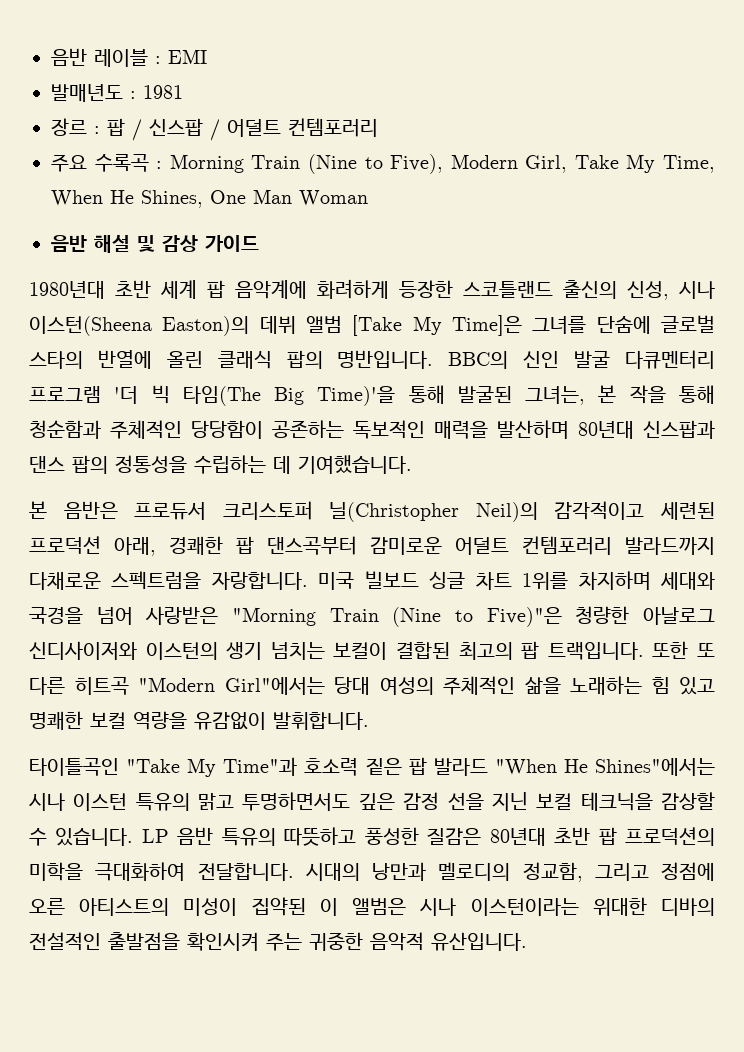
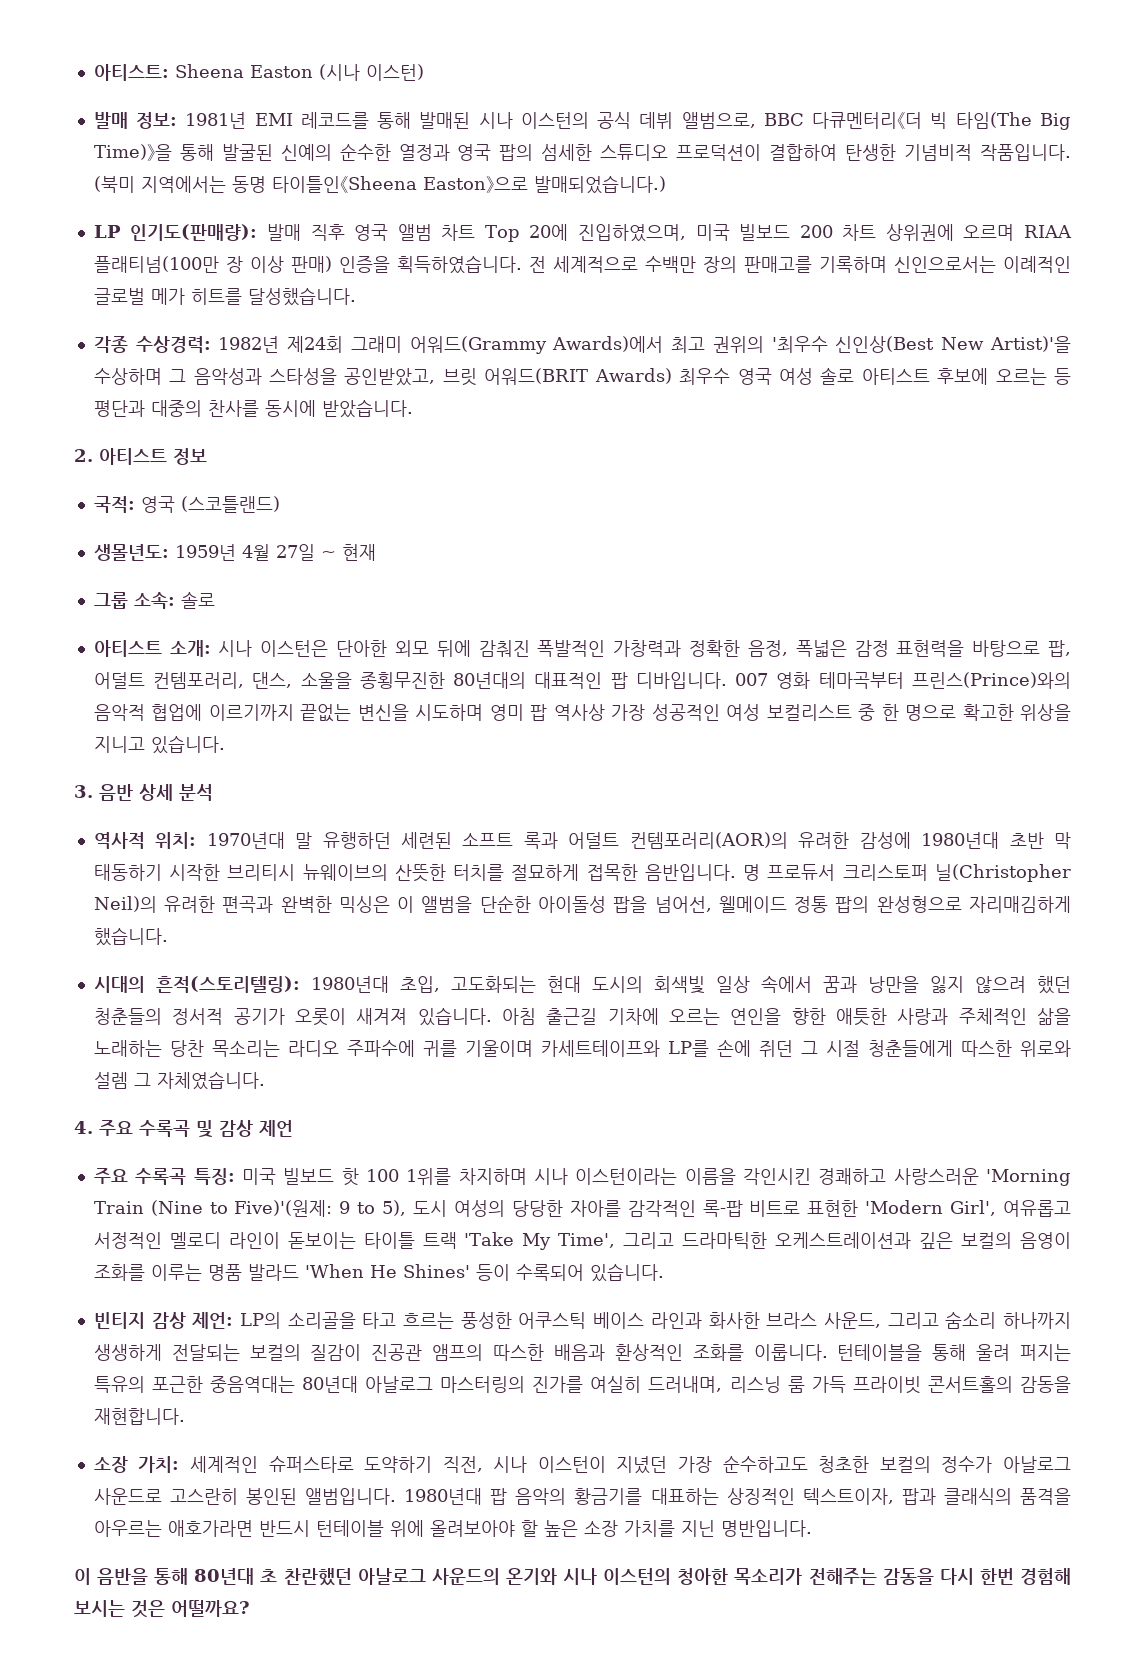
- 음반 레이블 : EMI
- 발매년도 : 1981
- 장르 : 팝 / 신스팝 / 어덜트 컨템포러리
- 주요 수록곡 : Morning Train (Nine to Five), Modern Girl, Take My Time, When He Shines, One Man Woman
- 음반 해설 및 감상 가이드
- 1980년대 초반 세계 팝 음악계에 화려하게 등장한 스코틀랜드 출신의 신성, 시나 이스턴(Sheena Easton)의 데뷔 앨범 [Take My Time]은 그녀를 단숨에 글로벌 스타의 반열에 올린 클래식 팝의 명반입니다. BBC의 신인 발굴 다큐멘터리 프로그램 '더 빅 타임(The Big Time)'을 통해 발굴된 그녀는, 본 작을 통해 청순함과 주체적인 당당함이 공존하는 독보적인 매력을 발산하며 80년대 신스팝과 댄스 팝의 정통성을 수립하는 데 기여했습니다.
- 본 음반은 프로듀서 크리스토퍼 닐(Christopher Neil)의 감각적이고 세련된 프로덕션 아래, 경쾌한 팝 댄스곡부터 감미로운 어덜트 컨템포러리 발라드까지 다채로운 스펙트럼을 자랑합니다. 미국 빌보드 싱글 차트 1위를 차지하며 세대와 국경을 넘어 사랑받은 "Morning Train (Nine to Five)"은 청량한 아날로그 신디사이저와 이스턴의 생기 넘치는 보컬이 결합된 최고의 팝 트랙입니다. 또한 또 다른 히트곡 "Modern Girl"에서는 당대 여성의 주체적인 삶을 노래하는 힘 있고 명쾌한 보컬 역량을 유감없이 발휘합니다.
- 타이틀곡인 "Take My Time"과 호소력 짙은 팝 발라드 "When He Shines"에서는 시나 이스턴 특유의 맑고 투명하면서도 깊은 감정 선을 지닌 보컬 테크닉을 감상할 수 있습니다. LP 음반 특유의 따뜻하고 풍성한 질감은 80년대 초반 팝 프로덕션의 미학을 극대화하여 전달합니다. 시대의 낭만과 멜로디의 정교함, 그리고 정점에 오른 아티스트의 미성이 집약된 이 앨범은 시나 이스턴이라는 위대한 디바의 전설적인 출발점을 확인시켜 주는 귀중한 음악적 유산입니다.
+ 아티스트: Sheena Easton (시나 이스턴)
+ 발매 정보: 1981년 EMI 레코드를 통해 발매된 시나 이스턴의 공식 데뷔 앨범으로, BBC 다큐멘터리《더 빅 타임(The Big Time)》을 통해 발굴된 신예의 순수한 열정과 영국 팝의 섬세한 스튜디오 프로덕션이 결합하여 탄생한 기념비적 작품입니다. (북미 지역에서는 동명 타이틀인《Sheena Easton》으로 발매되었습니다.)
+ LP 인기도(판매량): 발매 직후 영국 앨범 차트 Top 20에 진입하였으며, 미국 빌보드 200 차트 상위권에 오르며 RIAA 플래티넘(100만 장 이상 판매) 인증을 획득하였습니다. 전 세계적으로 수백만 장의 판매고를 기록하며 신인으로서는 이례적인 글로벌 메가 히트를 달성했습니다.
+ 각종 수상경력: 1982년 제24회 그래미 어워드(Grammy Awards)에서 최고 권위의 '최우수 신인상(Best New Artist)'을 수상하며 그 음악성과 스타성을 공인받았고, 브릿 어워드(BRIT Awards) 최우수 영국 여성 솔로 아티스트 후보에 오르는 등 평단과 대중의 찬사를 동시에 받았습니다.
+ 2. 아티스트 정보
+ 국적: 영국 (스코틀랜드)
+ 생몰년도: 1959년 4월 27일 ~ 현재
+ 그룹 소속: 솔로
+ 아티스트 소개: 시나 이스턴은 단아한 외모 뒤에 감춰진 폭발적인 가창력과 정확한 음정, 폭넓은 감정 표현력을 바탕으로 팝, 어덜트 컨템포러리, 댄스, 소울을 종횡무진한 80년대의 대표적인 팝 디바입니다. 007 영화 테마곡부터 프린스(Prince)와의 음악적 협업에 이르기까지 끝없는 변신을 시도하며 영미 팝 역사상 가장 성공적인 여성 보컬리스트 중 한 명으로 확고한 위상을 지니고 있습니다.
+ 3. 음반 상세 분석
+ 역사적 위치: 1970년대 말 유행하던 세련된 소프트 록과 어덜트 컨템포러리(AOR)의 유려한 감성에 1980년대 초반 막 태동하기 시작한 브리티시 뉴웨이브의 산뜻한 터치를 절묘하게 접목한 음반입니다. 명 프로듀서 크리스토퍼 닐(Christopher Neil)의 유려한 편곡과 완벽한 믹싱은 이 앨범을 단순한 아이돌성 팝을 넘어선, 웰메이드 정통 팝의 완성형으로 자리매김하게 했습니다.
+ 시대의 흔적(스토리텔링): 1980년대 초입, 고도화되는 현대 도시의 회색빛 일상 속에서 꿈과 낭만을 잃지 않으려 했던 청춘들의 정서적 공기가 오롯이 새겨져 있습니다. 아침 출근길 기차에 오르는 연인을 향한 애틋한 사랑과 주체적인 삶을 노래하는 당찬 목소리는 라디오 주파수에 귀를 기울이며 카세트테이프와 LP를 손에 쥐던 그 시절 청춘들에게 따스한 위로와 설렘 그 자체였습니다.
+ 4. 주요 수록곡 및 감상 제언
+ 주요 수록곡 특징: 미국 빌보드 핫 100 1위를 차지하며 시나 이스턴이라는 이름을 각인시킨 경쾌하고 사랑스러운 'Morning Train (Nine to Five)'(원제: 9 to 5), 도시 여성의 당당한 자아를 감각적인 록-팝 비트로 표현한 'Modern Girl', 여유롭고 서정적인 멜로디 라인이 돋보이는 타이틀 트랙 'Take My Time', 그리고 드라마틱한 오케스트레이션과 깊은 보컬의 음영이 조화를 이루는 명품 발라드 'When He Shines' 등이 수록되어 있습니다.
+ 빈티지 감상 제언: LP의 소리골을 타고 흐르는 풍성한 어쿠스틱 베이스 라인과 화사한 브라스 사운드, 그리고 숨소리 하나까지 생생하게 전달되는 보컬의 질감이 진공관 앰프의 따스한 배음과 환상적인 조화를 이룹니다. 턴테이블을 통해 울려 퍼지는 특유의 포근한 중음역대는 80년대 아날로그 마스터링의 진가를 여실히 드러내며, 리스닝 룸 가득 프라이빗 콘서트홀의 감동을 재현합니다.
+ 소장 가치: 세계적인 슈퍼스타로 도약하기 직전, 시나 이스턴이 지녔던 가장 순수하고도 청초한 보컬의 정수가 아날로그 사운드로 고스란히 봉인된 앨범입니다. 1980년대 팝 음악의 황금기를 대표하는 상징적인 텍스트이자, 팝과 클래식의 품격을 아우르는 애호가라면 반드시 턴테이블 위에 올려보아야 할 높은 소장 가치를 지닌 명반입니다.
+ 이 음반을 통해 80년대 초 찬란했던 아날로그 사운드의 온기와 시나 이스턴의 청아한 목소리가 전해주는 감동을 다시 한번 경험해 보시는 것은 어떨까요?

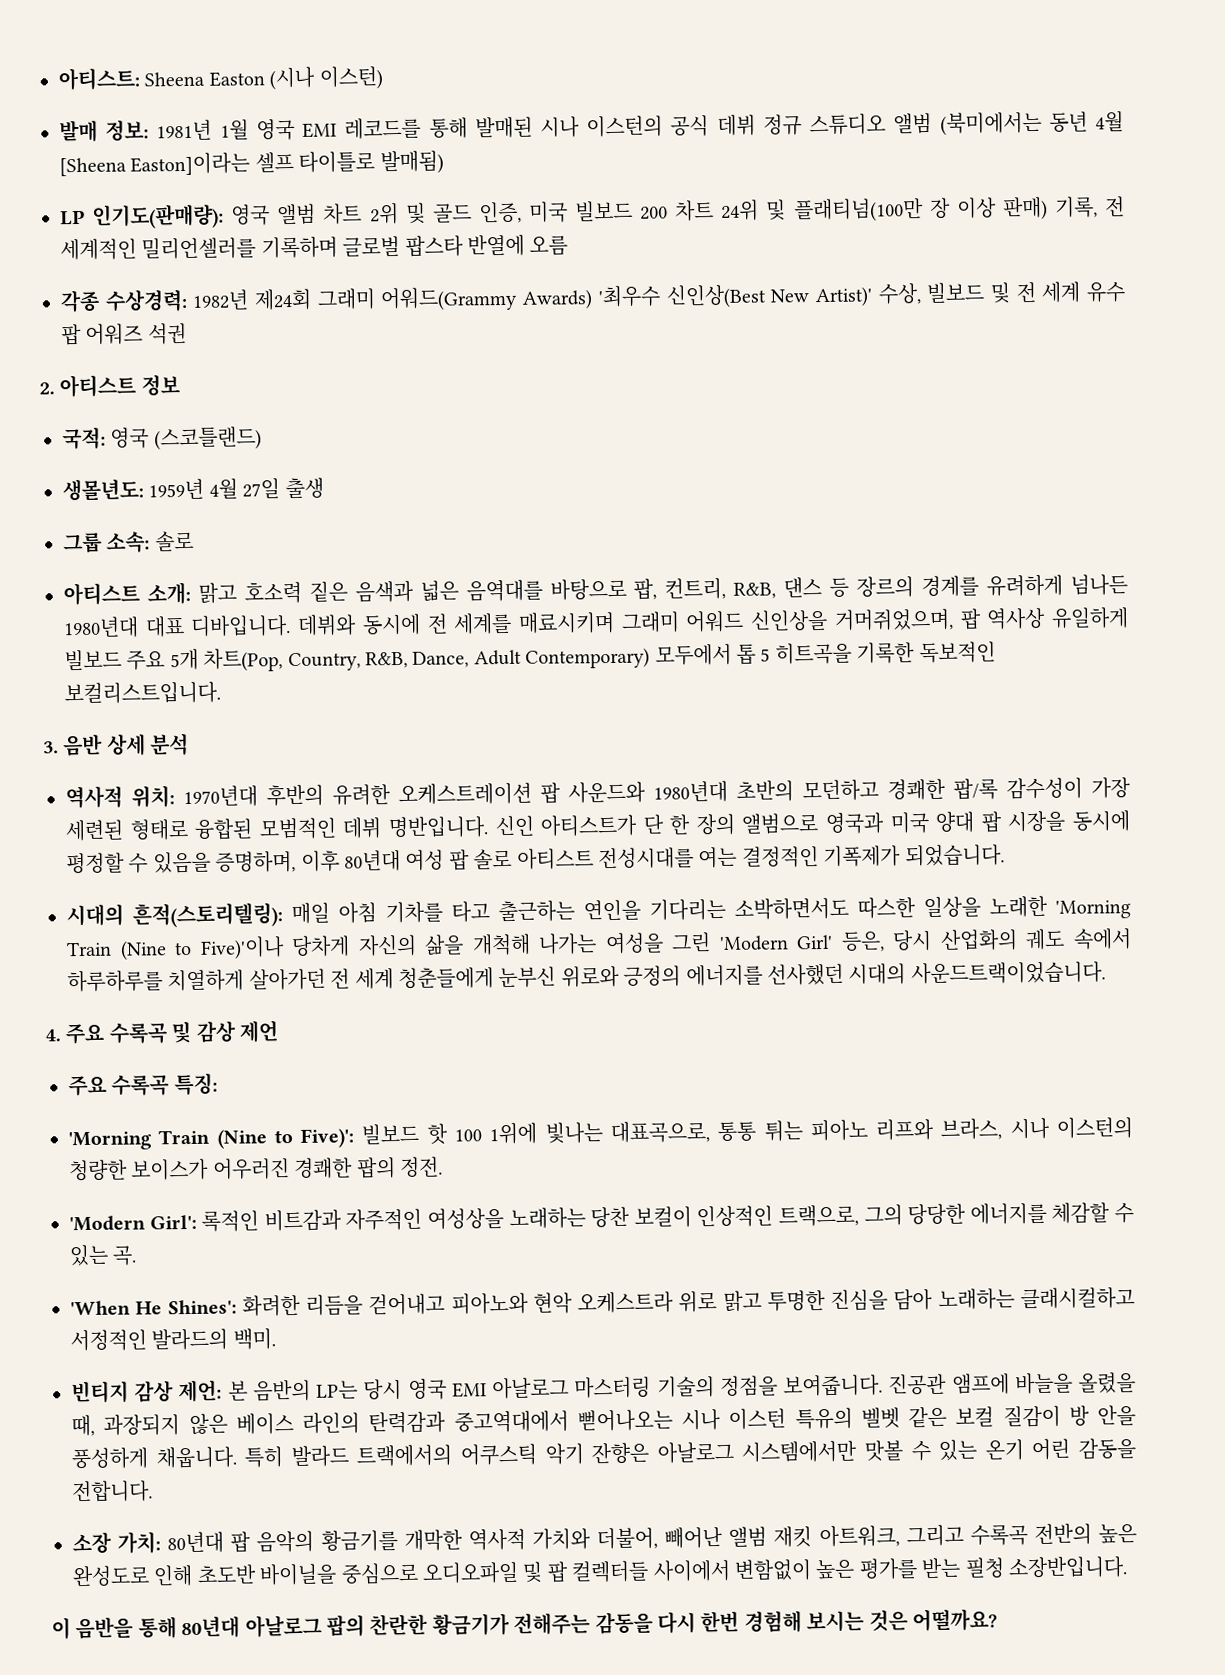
- 발매 정보: 1981년 EMI 레코드를 통해 발매된 시나 이스턴의 공식 데뷔 앨범으로, BBC 다큐멘터리《더 빅 타임(The Big Time)》을 통해 발굴된 신예의 순수한 열정과 영국 팝의 섬세한 스튜디오 프로덕션이 결합하여 탄생한 기념비적 작품입니다. (북미 지역에서는 동명 타이틀인《Sheena Easton》으로 발매되었습니다.)
+ 발매 정보: 1981년 1월 영국 EMI 레코드를 통해 발매된 시나 이스턴의 공식 데뷔 정규 스튜디오 앨범 (북미에서는 동년 4월 [Sheena Easton]이라는 셀프 타이틀로 발매됨)
- LP 인기도(판매량): 발매 직후 영국 앨범 차트 Top 20에 진입하였으며, 미국 빌보드 200 차트 상위권에 오르며 RIAA 플래티넘(100만 장 이상 판매) 인증을 획득하였습니다. 전 세계적으로 수백만 장의 판매고를 기록하며 신인으로서는 이례적인 글로벌 메가 히트를 달성했습니다.
+ LP 인기도(판매량): 영국 앨범 차트 2위 및 골드 인증, 미국 빌보드 200 차트 24위 및 플래티넘(100만 장 이상 판매) 기록, 전 세계적인 밀리언셀러를 기록하며 글로벌 팝스타 반열에 오름
- 각종 수상경력: 1982년 제24회 그래미 어워드(Grammy Awards)에서 최고 권위의 '최우수 신인상(Best New Artist)'을 수상하며 그 음악성과 스타성을 공인받았고, 브릿 어워드(BRIT Awards) 최우수 영국 여성 솔로 아티스트 후보에 오르는 등 평단과 대중의 찬사를 동시에 받았습니다.
+ 각종 수상경력: 1982년 제24회 그래미 어워드(Grammy Awards) '최우수 신인상(Best New Artist)' 수상, 빌보드 및 전 세계 유수 팝 어워즈 석권
- 생몰년도: 1959년 4월 27일 ~ 현재
+ 생몰년도: 1959년 4월 27일 출생
- 아티스트 소개: 시나 이스턴은 단아한 외모 뒤에 감춰진 폭발적인 가창력과 정확한 음정, 폭넓은 감정 표현력을 바탕으로 팝, 어덜트 컨템포러리, 댄스, 소울을 종횡무진한 80년대의 대표적인 팝 디바입니다. 007 영화 테마곡부터 프린스(Prince)와의 음악적 협업에 이르기까지 끝없는 변신을 시도하며 영미 팝 역사상 가장 성공적인 여성 보컬리스트 중 한 명으로 확고한 위상을 지니고 있습니다.
+ 아티스트 소개: 맑고 호소력 짙은 음색과 넓은 음역대를 바탕으로 팝, 컨트리, R&B, 댄스 등 장르의 경계를 유려하게 넘나든 1980년대 대표 디바입니다. 데뷔와 동시에 전 세계를 매료시키며 그래미 어워드 신인상을 거머쥐었으며, 팝 역사상 유일하게 빌보드 주요 5개 차트(Pop, Country, R&B, Dance, Adult Contemporary) 모두에서 톱 5 히트곡을 기록한 독보적인 보컬리스트입니다.
- 역사적 위치: 1970년대 말 유행하던 세련된 소프트 록과 어덜트 컨템포러리(AOR)의 유려한 감성에 1980년대 초반 막 태동하기 시작한 브리티시 뉴웨이브의 산뜻한 터치를 절묘하게 접목한 음반입니다. 명 프로듀서 크리스토퍼 닐(Christopher Neil)의 유려한 편곡과 완벽한 믹싱은 이 앨범을 단순한 아이돌성 팝을 넘어선, 웰메이드 정통 팝의 완성형으로 자리매김하게 했습니다.
- 시대의 흔적(스토리텔링): 1980년대 초입, 고도화되는 현대 도시의 회색빛 일상 속에서 꿈과 낭만을 잃지 않으려 했던 청춘들의 정서적 공기가 오롯이 새겨져 있습니다. 아침 출근길 기차에 오르는 연인을 향한 애틋한 사랑과 주체적인 삶을 노래하는 당찬 목소리는 라디오 주파수에 귀를 기울이며 카세트테이프와 LP를 손에 쥐던 그 시절 청춘들에게 따스한 위로와 설렘 그 자체였습니다.
+ 역사적 위치: 1970년대 후반의 유려한 오케스트레이션 팝 사운드와 1980년대 초반의 모던하고 경쾌한 팝/록 감수성이 가장 세련된 형태로 융합된 모범적인 데뷔 명반입니다. 신인 아티스트가 단 한 장의 앨범으로 영국과 미국 양대 팝 시장을 동시에 평정할 수 있음을 증명하며, 이후 80년대 여성 팝 솔로 아티스트 전성시대를 여는 결정적인 기폭제가 되었습니다.
+ 시대의 흔적(스토리텔링): 매일 아침 기차를 타고 출근하는 연인을 기다리는 소박하면서도 따스한 일상을 노래한 'Morning Train (Nine to Five)'이나 당차게 자신의 삶을 개척해 나가는 여성을 그린 'Modern Girl' 등은, 당시 산업화의 궤도 속에서 하루하루를 치열하게 살아가던 전 세계 청춘들에게 눈부신 위로와 긍정의 에너지를 선사했던 시대의 사운드트랙이었습니다.
- 주요 수록곡 특징: 미국 빌보드 핫 100 1위를 차지하며 시나 이스턴이라는 이름을 각인시킨 경쾌하고 사랑스러운 'Morning Train (Nine to Five)'(원제: 9 to 5), 도시 여성의 당당한 자아를 감각적인 록-팝 비트로 표현한 'Modern Girl', 여유롭고 서정적인 멜로디 라인이 돋보이는 타이틀 트랙 'Take My Time', 그리고 드라마틱한 오케스트레이션과 깊은 보컬의 음영이 조화를 이루는 명품 발라드 'When He Shines' 등이 수록되어 있습니다.
- 빈티지 감상 제언: LP의 소리골을 타고 흐르는 풍성한 어쿠스틱 베이스 라인과 화사한 브라스 사운드, 그리고 숨소리 하나까지 생생하게 전달되는 보컬의 질감이 진공관 앰프의 따스한 배음과 환상적인 조화를 이룹니다. 턴테이블을 통해 울려 퍼지는 특유의 포근한 중음역대는 80년대 아날로그 마스터링의 진가를 여실히 드러내며, 리스닝 룸 가득 프라이빗 콘서트홀의 감동을 재현합니다.
- 소장 가치: 세계적인 슈퍼스타로 도약하기 직전, 시나 이스턴이 지녔던 가장 순수하고도 청초한 보컬의 정수가 아날로그 사운드로 고스란히 봉인된 앨범입니다. 1980년대 팝 음악의 황금기를 대표하는 상징적인 텍스트이자, 팝과 클래식의 품격을 아우르는 애호가라면 반드시 턴테이블 위에 올려보아야 할 높은 소장 가치를 지닌 명반입니다.
- 이 음반을 통해 80년대 초 찬란했던 아날로그 사운드의 온기와 시나 이스턴의 청아한 목소리가 전해주는 감동을 다시 한번 경험해 보시는 것은 어떨까요?
+ 주요 수록곡 특징:
+ 'Morning Train (Nine to Five)': 빌보드 핫 100 1위에 빛나는 대표곡으로, 통통 튀는 피아노 리프와 브라스, 시나 이스턴의 청량한 보이스가 어우러진 경쾌한 팝의 정전.
+ 'Modern Girl': 록적인 비트감과 자주적인 여성상을 노래하는 당찬 보컬이 인상적인 트랙으로, 그의 당당한 에너지를 체감할 수 있는 곡.
+ 'When He Shines': 화려한 리듬을 걷어내고 피아노와 현악 오케스트라 위로 맑고 투명한 진심을 담아 노래하는 클래시컬하고 서정적인 발라드의 백미.
+ 빈티지 감상 제언: 본 음반의 LP는 당시 영국 EMI 아날로그 마스터링 기술의 정점을 보여줍니다. 진공관 앰프에 바늘을 올렸을 때, 과장되지 않은 베이스 라인의 탄력감과 중고역대에서 뻗어나오는 시나 이스턴 특유의 벨벳 같은 보컬 질감이 방 안을 풍성하게 채웁니다. 특히 발라드 트랙에서의 어쿠스틱 악기 잔향은 아날로그 시스템에서만 맛볼 수 있는 온기 어린 감동을 전합니다.
+ 소장 가치: 80년대 팝 음악의 황금기를 개막한 역사적 가치와 더불어, 빼어난 앨범 재킷 아트워크, 그리고 수록곡 전반의 높은 완성도로 인해 초도반 바이닐을 중심으로 오디오파일 및 팝 컬렉터들 사이에서 변함없이 높은 평가를 받는 필청 소장반입니다.
+ 이 음반을 통해 80년대 아날로그 팝의 찬란한 황금기가 전해주는 감동을 다시 한번 경험해 보시는 것은 어떨까요?

